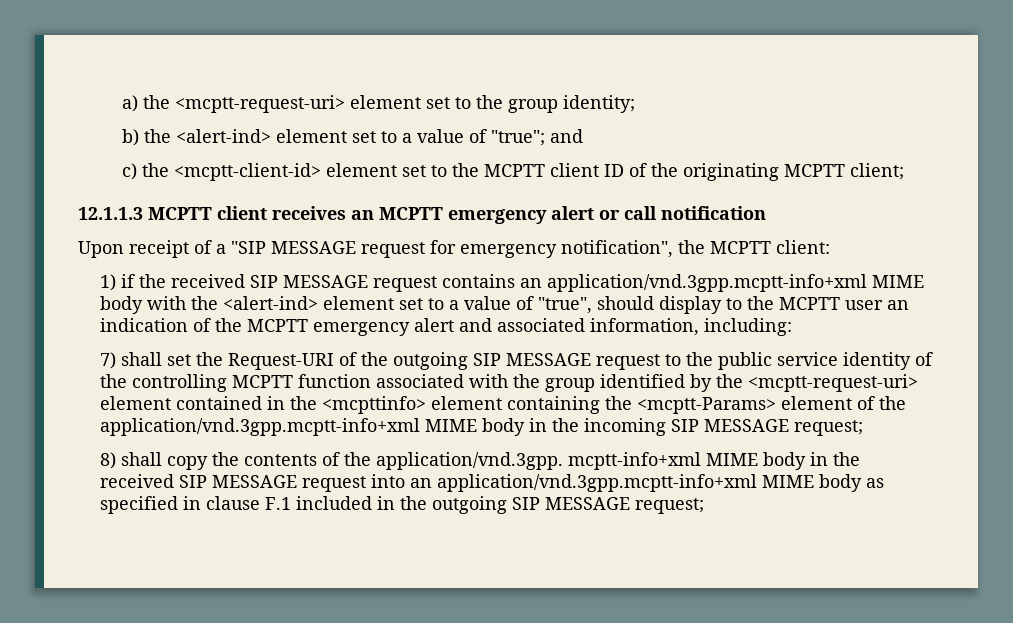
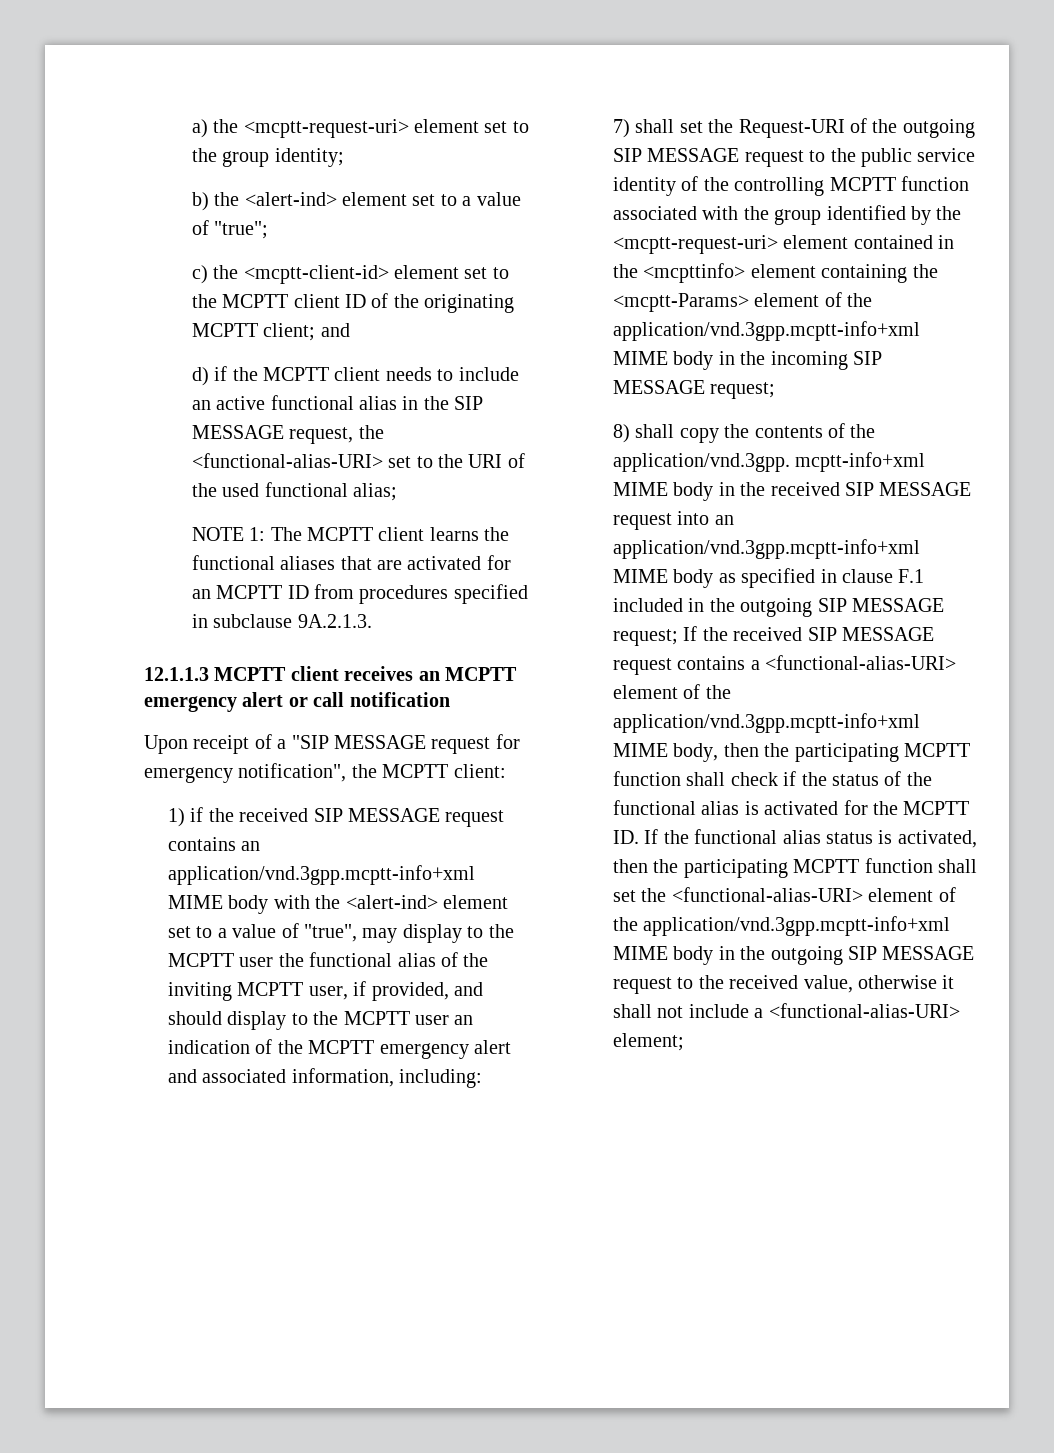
- b) the <alert-ind> element set to a value of "true"; and
+ b) the <alert-ind> element set to a value of "true";
- c) the <mcptt-client-id> element set to the MCPTT client ID of the originating MCPTT client;
+ c) the <mcptt-client-id> element set to the MCPTT client ID of the originating MCPTT client; and
+ d) if the MCPTT client needs to include an active functional alias in the SIP MESSAGE request, the <functional-alias-URI> set to the URI of the used functional alias;
+ NOTE 1: The MCPTT client learns the functional aliases that are activated for an MCPTT ID from procedures specified in subclause 9A.2.1.3.
- 1) if the received SIP MESSAGE request contains an application/vnd.3gpp.mcptt-info+xml MIME body with the <alert-ind> element set to a value of "true", should display to the MCPTT user an indication of the MCPTT emergency alert and associated information, including:
+ 1) if the received SIP MESSAGE request contains an application/vnd.3gpp.mcptt-info+xml MIME body with the <alert-ind> element set to a value of "true", may display to the MCPTT user the functional alias of the inviting MCPTT user, if provided, and should display to the MCPTT user an indication of the MCPTT emergency alert and associated information, including:
- 8) shall copy the contents of the application/vnd.3gpp. mcptt-info+xml MIME body in the received SIP MESSAGE request into an application/vnd.3gpp.mcptt-info+xml MIME body as specified in clause F.1 included in the outgoing SIP MESSAGE request;
+ 8) shall copy the contents of the application/vnd.3gpp. mcptt-info+xml MIME body in the received SIP MESSAGE request into an application/vnd.3gpp.mcptt-info+xml MIME body as specified in clause F.1 included in the outgoing SIP MESSAGE request; If the received SIP MESSAGE request contains a <functional-alias-URI> element of the application/vnd.3gpp.mcptt-info+xml MIME body, then the participating MCPTT function shall check if the status of the functional alias is activated for the MCPTT ID. If the functional alias status is activated, then the participating MCPTT function shall set the <functional-alias-URI> element of the application/vnd.3gpp.mcptt-info+xml MIME body in the outgoing SIP MESSAGE request to the received value, otherwise it shall not include a <functional-alias-URI> element;

